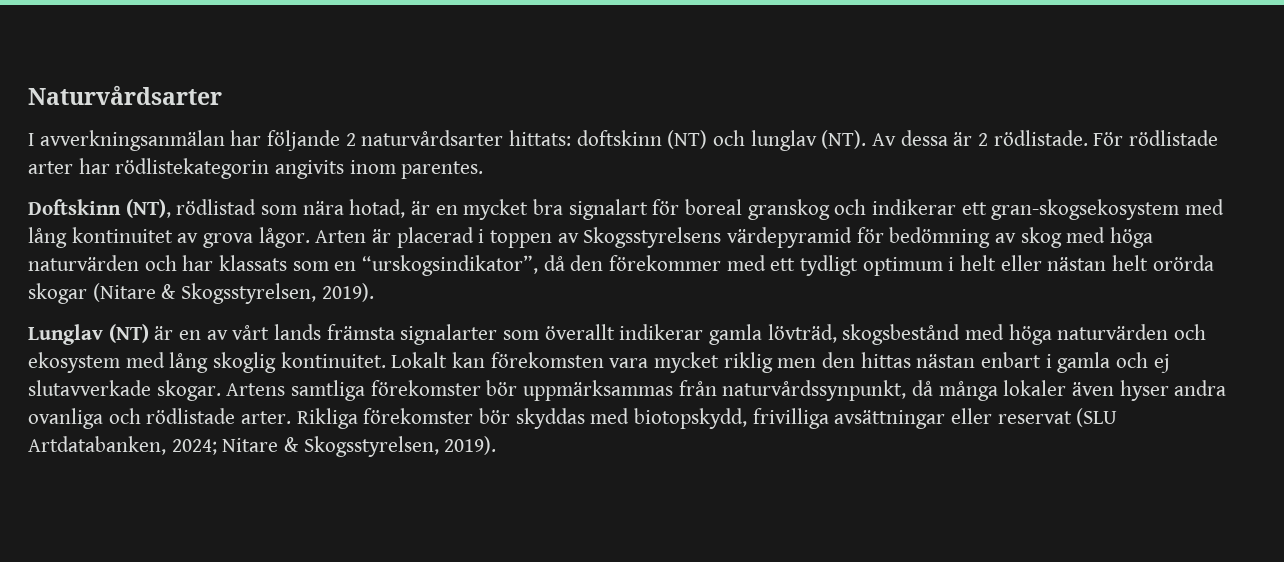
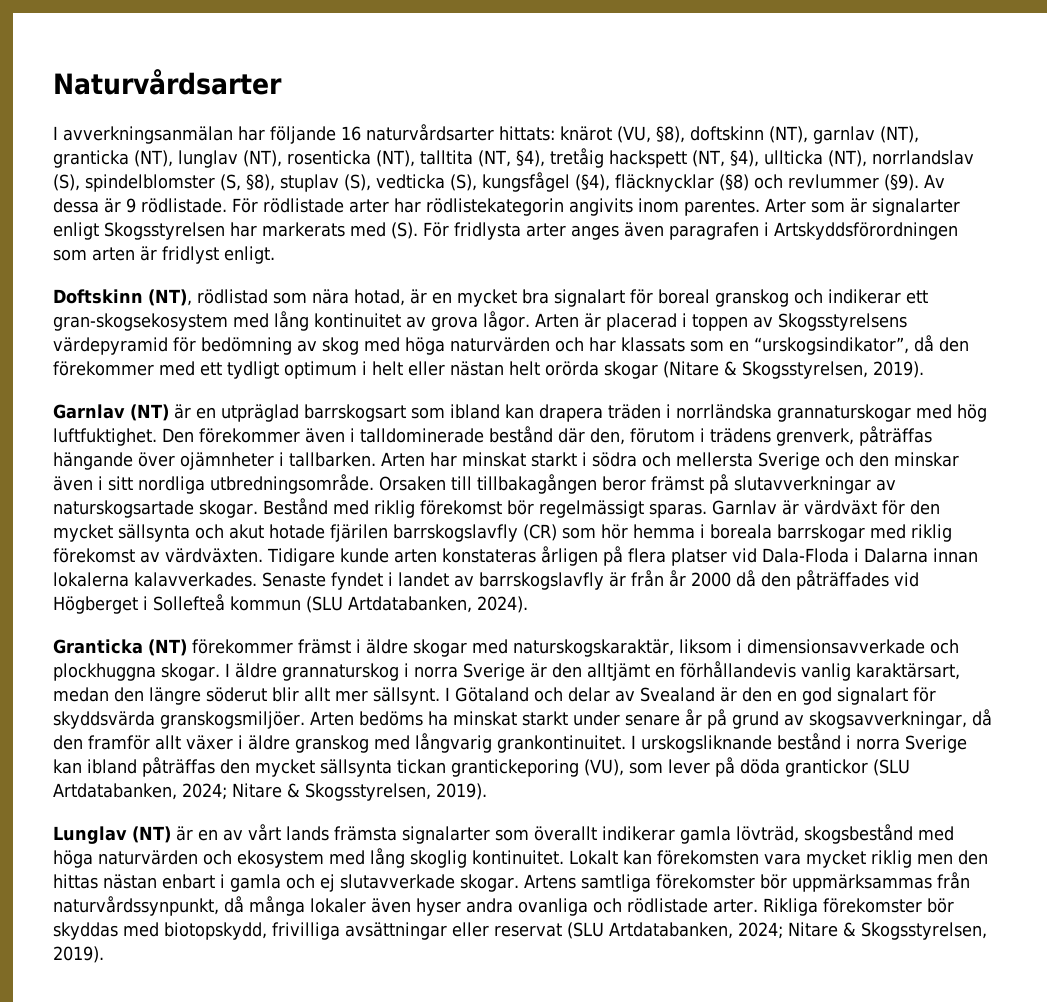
- I avverkningsanmälan har följande 2 naturvårdsarter hittats: doftskinn (NT) och lunglav (NT). Av dessa är 2 rödlistade.
+ I avverkningsanmälan har följande 16 naturvårdsarter hittats: knärot (VU, §8), doftskinn (NT), garnlav (NT), granticka (NT), lunglav (NT), rosenticka (NT), talltita (NT, §4), tretåig hackspett (NT, §4), ullticka (NT), norrlandslav (S), spindelblomster (S, §8), stuplav (S), vedticka (S), kungsfågel (§4), fläcknycklar (§8) och revlummer (§9). Av dessa är 9 rödlistade.
+ Arter som är signalarter enligt Skogsstyrelsen har markerats med (S). För fridlysta arter anges även paragrafen i Artskyddsförordningen som arten är fridlyst enligt.
+ Garnlav (NT) är en utpräglad barrskogsart som ibland kan drapera träden i norrländska grannaturskogar med hög luftfuktighet. Den förekommer även i talldominerade bestånd där den, förutom i trädens grenverk, påträffas hängande över ojämnheter i tallbarken. Arten har minskat starkt i södra och mellersta Sverige och den minskar även i sitt nordliga utbredningsområde. Orsaken till tillbakagången beror främst på slutavverkningar av naturskogsartade skogar. Bestånd med riklig förekomst bör regelmässigt sparas. Garnlav är värdväxt för den mycket sällsynta och akut hotade fjärilen barrskogslavfly (CR) som hör hemma i boreala barrskogar med riklig förekomst av värdväxten. Tidigare kunde arten konstateras årligen på flera platser vid Dala-Floda i Dalarna innan lokalerna kalavverkades. Senaste fyndet i landet av barrskogslavfly är från år 2000 då den påträffades vid Högberget i Sollefteå kommun (SLU Artdatabanken, 2024).
+ Granticka (NT) förekommer främst i äldre skogar med naturskogskaraktär, liksom i dimensionsavverkade och plockhuggna skogar. I äldre grannaturskog i norra Sverige är den alltjämt en förhållandevis vanlig karaktärsart, medan den längre söderut blir allt mer sällsynt. I Götaland och delar av Svealand är den en god signalart för skyddsvärda granskogsmiljöer. Arten bedöms ha minskat starkt under senare år på grund av skogsavverkningar, då den framför allt växer i äldre granskog med långvarig grankontinuitet. I urskogsliknande bestånd i norra Sverige kan ibland påträffas den mycket sällsynta tickan grantickeporing (VU), som lever på döda grantickor (SLU Artdatabanken, 2024; Nitare & Skogsstyrelsen, 2019).

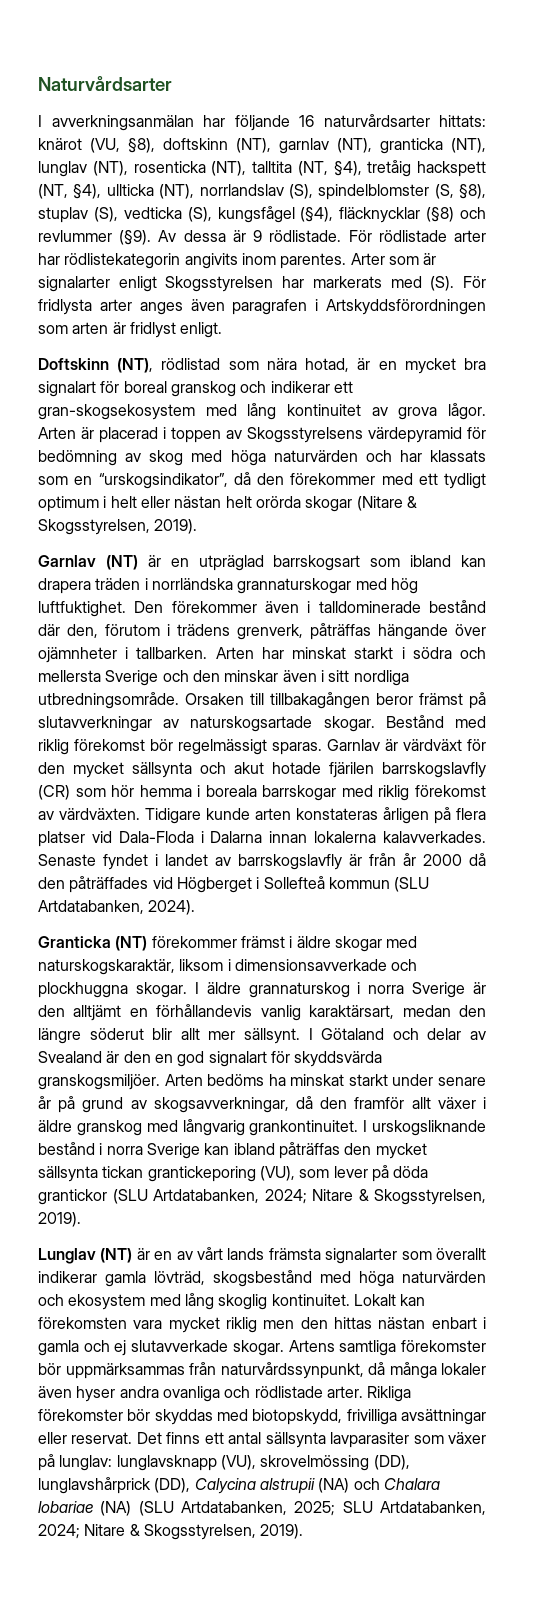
- Rikliga förekomster bör skyddas med biotopskydd, frivilliga avsättningar eller reservat (SLU Artdatabanken, 2024; Nitare & Skogsstyrelsen, 2019).
+ Rikliga förekomster bör skyddas med biotopskydd, frivilliga avsättningar eller reservat. Det finns ett antal sällsynta lavparasiter som växer på lunglav: lunglavsknapp (VU), skrovelmössing (DD), lunglavshårprick (DD), Calycina alstrupii (NA) och Chalara lobariae (NA) (SLU Artdatabanken, 2025; SLU Artdatabanken, 2024; Nitare & Skogsstyrelsen, 2019).

